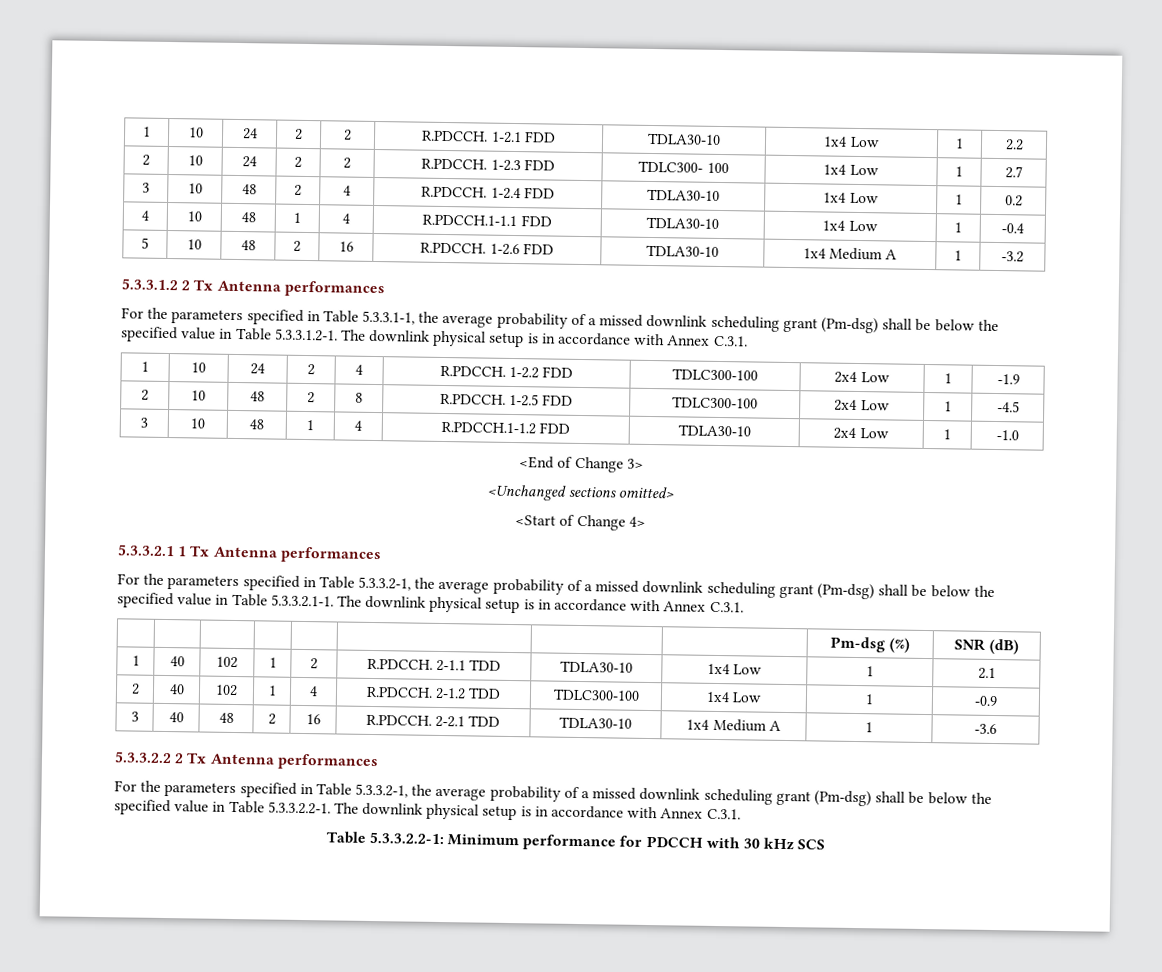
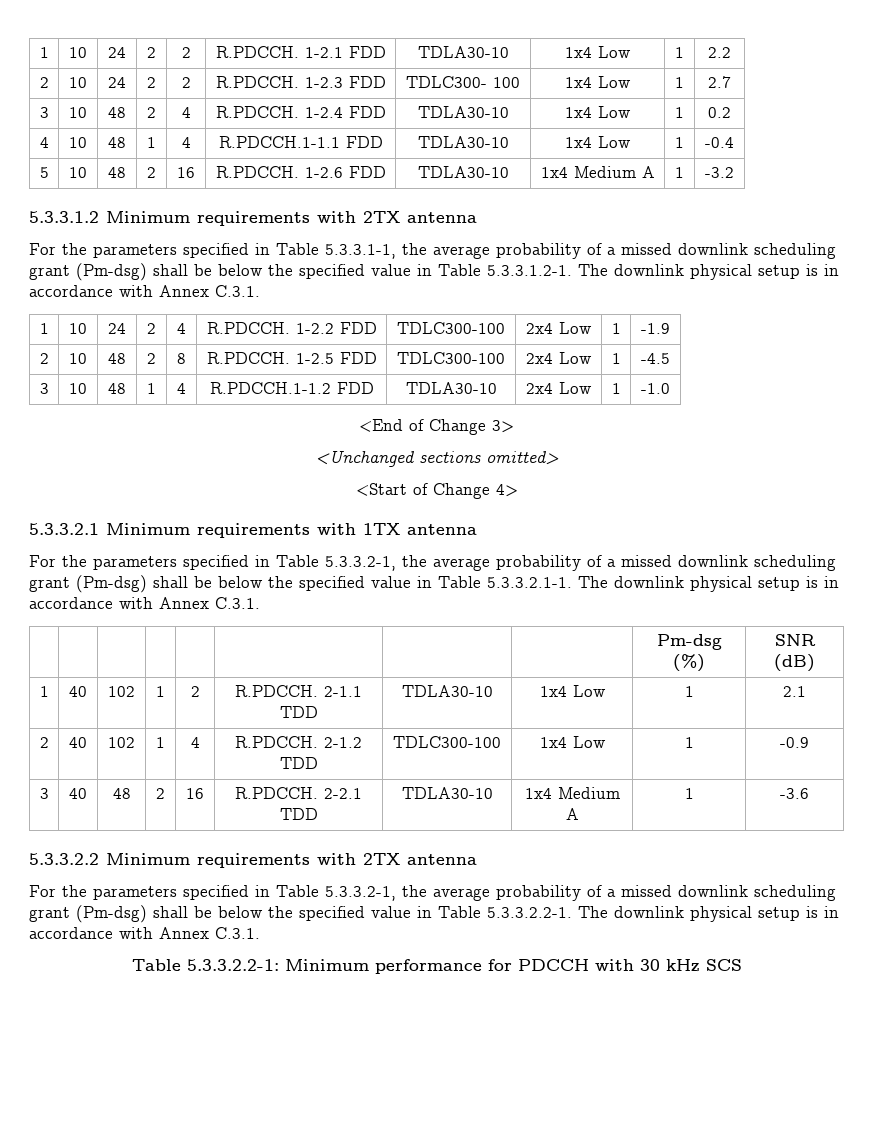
- 5.3.3.1.2 2 Tx Antenna performances
+ 5.3.3.1.2 Minimum requirements with 2TX antenna
- 5.3.3.2.1 1 Tx Antenna performances
+ 5.3.3.2.1 Minimum requirements with 1TX antenna
- 5.3.3.2.2 2 Tx Antenna performances
+ 5.3.3.2.2 Minimum requirements with 2TX antenna

